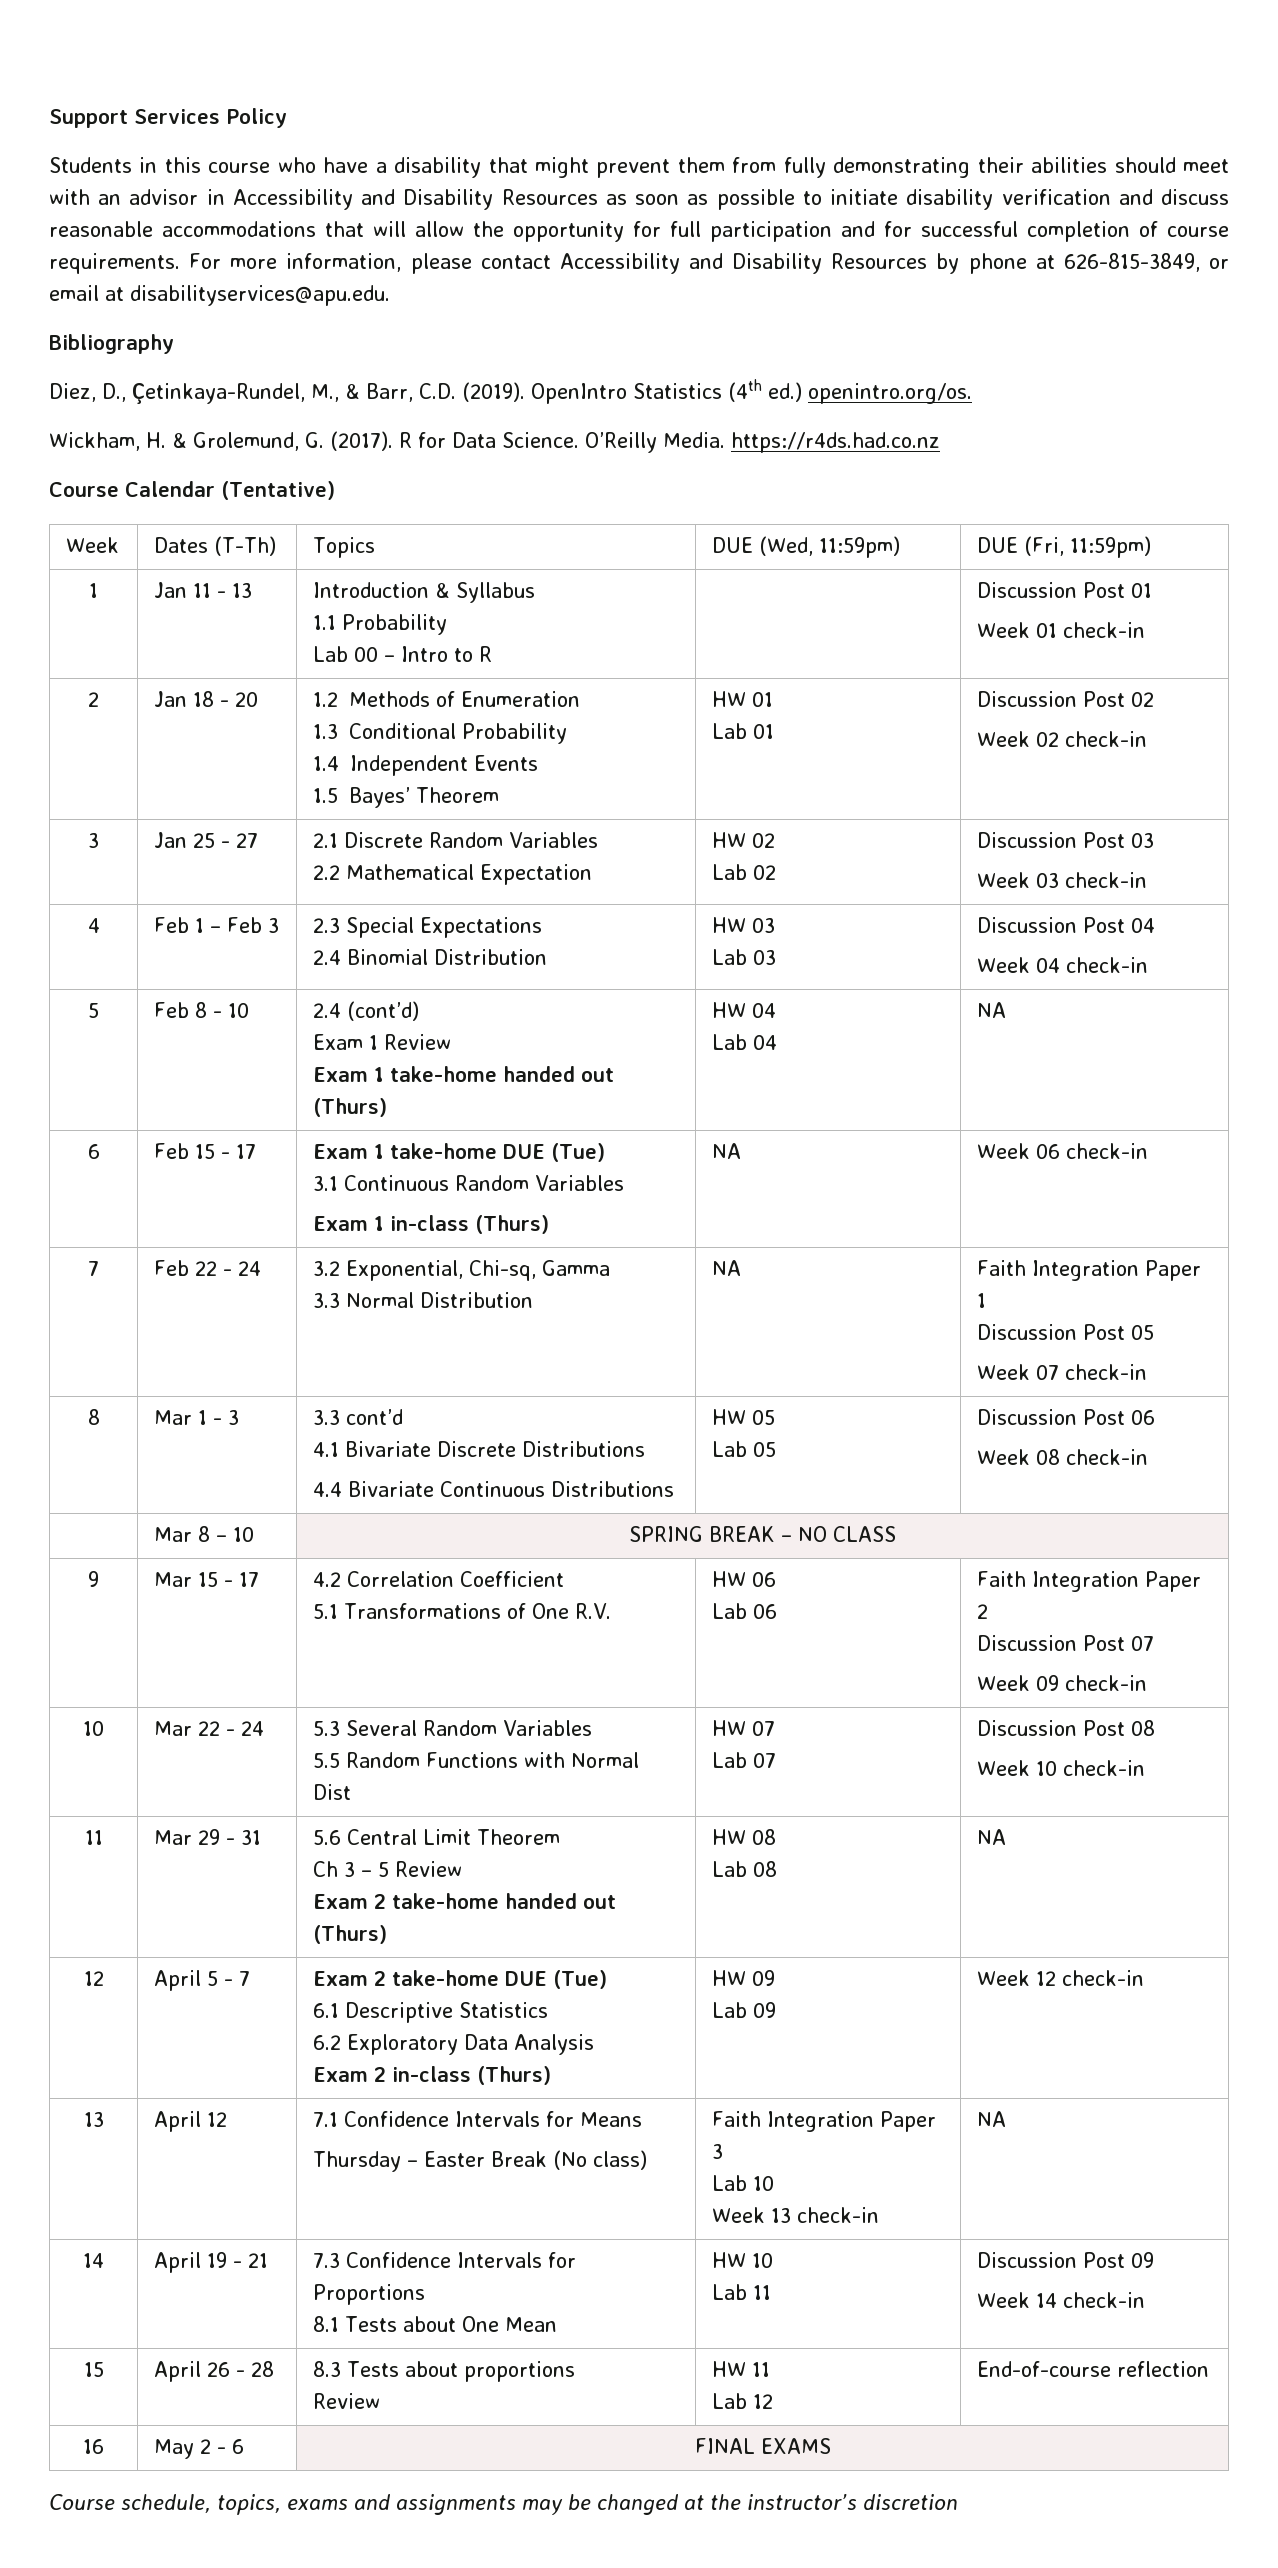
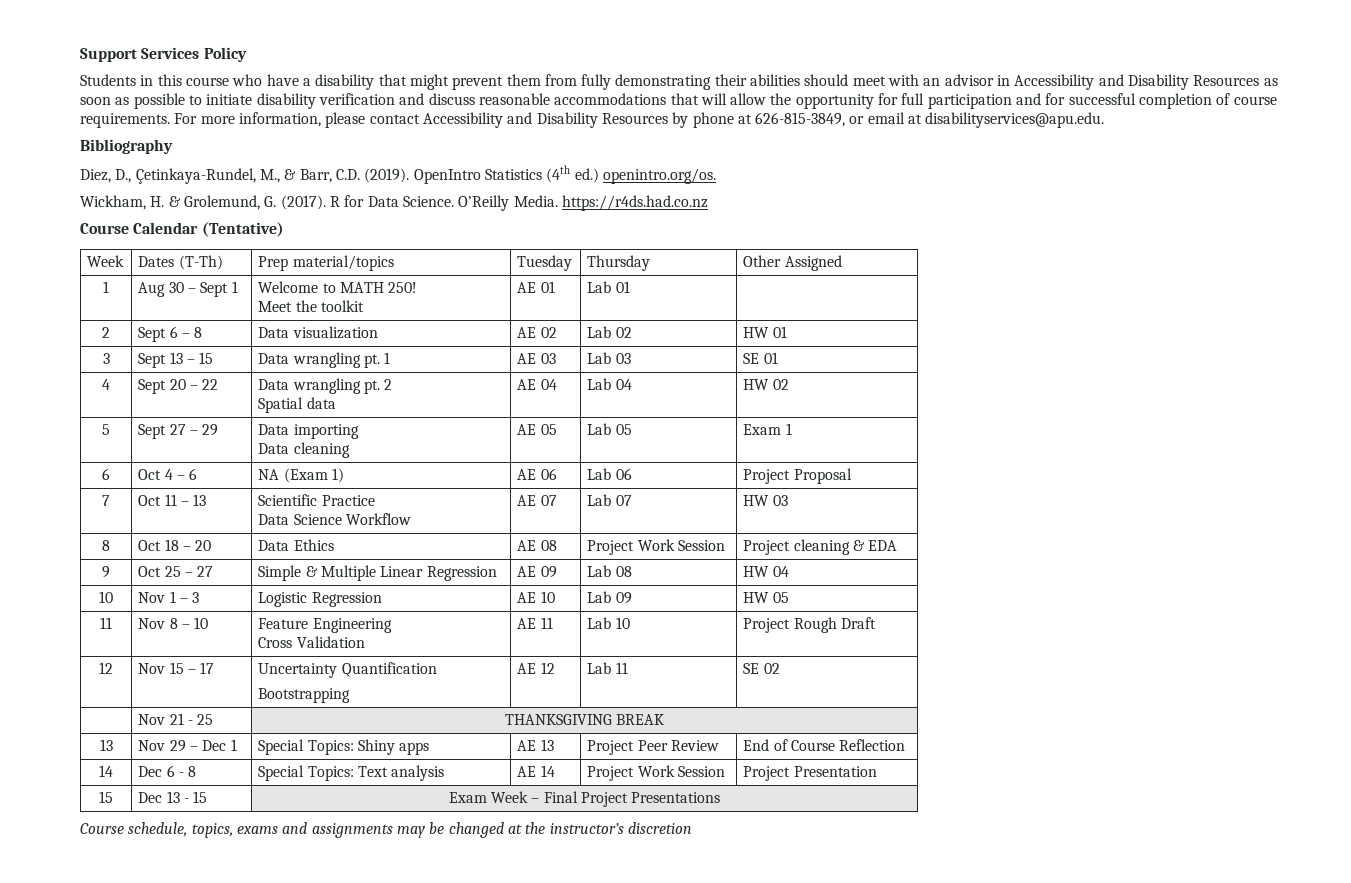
- Week | Dates (T-Th) | Topics | DUE (Wed, 11:59pm) | DUE (Fri, 11:59pm)
- 1 | Jan 11 - 13 | Introduction & Syllabus
- 1.1 Probability
- Lab 00 – Intro to R | | Discussion Post 01
- Week 01 check-in
- 2 | Jan 18 - 20 | 1.2 Methods of Enumeration
- 1.3 Conditional Probability
- 1.4 Independent Events
- 1.5 Bayes’ Theorem | HW 01
- Lab 01 | Discussion Post 02
- Week 02 check-in
- 3 | Jan 25 - 27 | 2.1 Discrete Random Variables
- 2.2 Mathematical Expectation | HW 02
- Lab 02 | Discussion Post 03
- Week 03 check-in
- 4 | Feb 1 – Feb 3 | 2.3 Special Expectations
- 2.4 Binomial Distribution | HW 03
- Lab 03 | Discussion Post 04
- Week 04 check-in
- 5 | Feb 8 - 10 | 2.4 (cont’d)
- Exam 1 Review
- Exam 1 take-home handed out (Thurs) | HW 04
- Lab 04 | NA
- 6 | Feb 15 - 17 | Exam 1 take-home DUE (Tue)
- 3.1 Continuous Random Variables
- Exam 1 in-class (Thurs) | NA | Week 06 check-in
- 7 | Feb 22 - 24 | 3.2 Exponential, Chi-sq, Gamma
- 3.3 Normal Distribution | NA | Faith Integration Paper 1
- Discussion Post 05
- Week 07 check-in
- 8 | Mar 1 - 3 | 3.3 cont’d
- 4.1 Bivariate Discrete Distributions
- 4.4 Bivariate Continuous Distributions | HW 05
- Lab 05 | Discussion Post 06
- Week 08 check-in
- | Mar 8 – 10 | SPRING BREAK – NO CLASS
- 9 | Mar 15 - 17 | 4.2 Correlation Coefficient
- 5.1 Transformations of One R.V. | HW 06
- Lab 06 | Faith Integration Paper 2
- Discussion Post 07
- Week 09 check-in
- 10 | Mar 22 - 24 | 5.3 Several Random Variables
- 5.5 Random Functions with Normal Dist | HW 07
- Lab 07 | Discussion Post 08
- Week 10 check-in
- 11 | Mar 29 - 31 | 5.6 Central Limit Theorem
- Ch 3 – 5 Review
- Exam 2 take-home handed out (Thurs) | HW 08
- Lab 08 | NA
- 12 | April 5 - 7 | Exam 2 take-home DUE (Tue)
- 6.1 Descriptive Statistics
- 6.2 Exploratory Data Analysis
- Exam 2 in-class (Thurs) | HW 09
- Lab 09 | Week 12 check-in
- 13 | April 12 | 7.1 Confidence Intervals for Means
- Thursday – Easter Break (No class) | Faith Integration Paper 3
- Lab 10
- Week 13 check-in | NA
- 14 | April 19 - 21 | 7.3 Confidence Intervals for Proportions
- 8.1 Tests about One Mean | HW 10
- Lab 11 | Discussion Post 09
- Week 14 check-in
- 15 | April 26 - 28 | 8.3 Tests about proportions
- Review | HW 11
- Lab 12 | End-of-course reflection
- 16 | May 2 - 6 | FINAL EXAMS
+ Week | Dates (T-Th) | Prep material/topics | Tuesday | Thursday | Other Assigned
+ 1 | Aug 30 – Sept 1 | Welcome to MATH 250!
+ Meet the toolkit | AE 01 | Lab 01 |
+ 2 | Sept 6 – 8 | Data visualization | AE 02 | Lab 02 | HW 01
+ 3 | Sept 13 – 15 | Data wrangling pt. 1 | AE 03 | Lab 03 | SE 01
+ 4 | Sept 20 – 22 | Data wrangling pt. 2
+ Spatial data | AE 04 | Lab 04 | HW 02
+ 5 | Sept 27 – 29 | Data importing
+ Data cleaning | AE 05 | Lab 05 | Exam 1
+ 6 | Oct 4 – 6 | NA (Exam 1) | AE 06 | Lab 06 | Project Proposal
+ 7 | Oct 11 – 13 | Scientific Practice
+ Data Science Workflow | AE 07 | Lab 07 | HW 03
+ 8 | Oct 18 – 20 | Data Ethics | AE 08 | Project Work Session | Project cleaning & EDA
+ 9 | Oct 25 – 27 | Simple & Multiple Linear Regression | AE 09 | Lab 08 | HW 04
+ 10 | Nov 1 – 3 | Logistic Regression | AE 10 | Lab 09 | HW 05
+ 11 | Nov 8 – 10 | Feature Engineering
+ Cross Validation | AE 11 | Lab 10 | Project Rough Draft
+ 12 | Nov 15 – 17 | Uncertainty Quantification
+ Bootstrapping | AE 12 | Lab 11 | SE 02
+ | Nov 21 - 25 | THANKSGIVING BREAK
+ 13 | Nov 29 – Dec 1 | Special Topics: Shiny apps | AE 13 | Project Peer Review | End of Course Reflection
+ 14 | Dec 6 - 8 | Special Topics: Text analysis | AE 14 | Project Work Session | Project Presentation
+ 15 | Dec 13 - 15 | Exam Week – Final Project Presentations

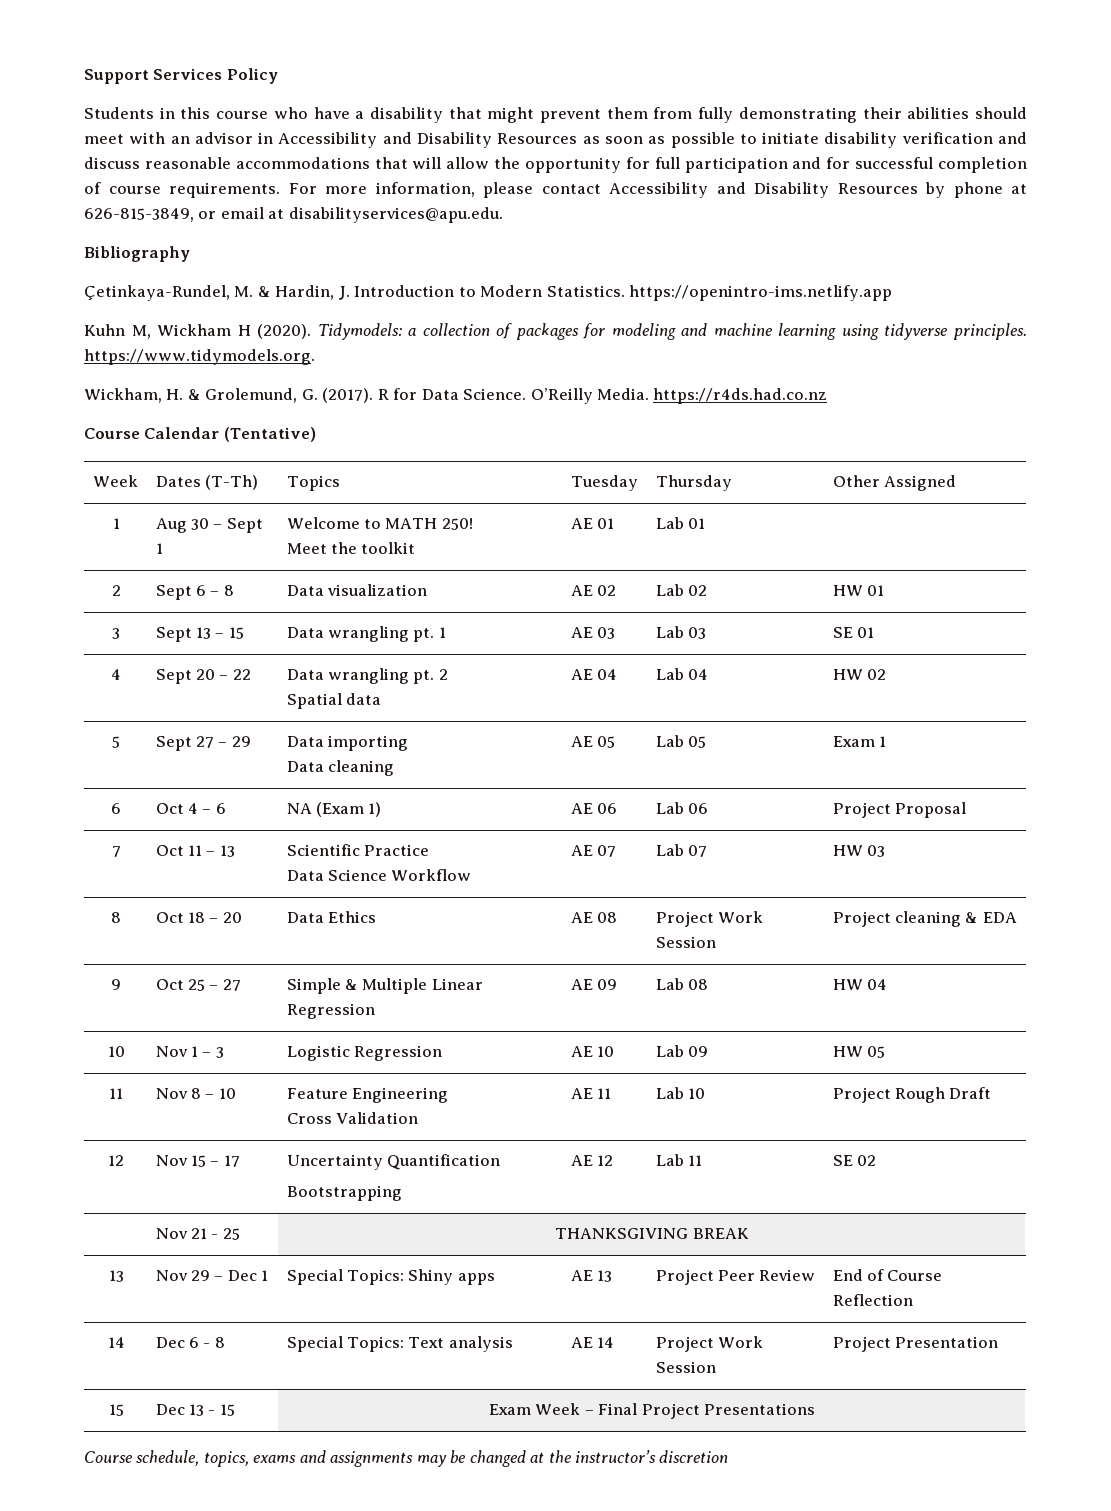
- Diez, D., Çetinkaya-Rundel, M., & Barr, C.D. (2019). OpenIntro Statistics (4th ed.) openintro.org/os.
+ Çetinkaya-Rundel, M. & Hardin, J. Introduction to Modern Statistics. https://openintro-ims.netlify.app
+ Kuhn M, Wickham H (2020). Tidymodels: a collection of packages for modeling and machine learning using tidyverse principles. https://www.tidymodels.org.
- Week | Dates (T-Th) | Prep material/topics | Tuesday | Thursday | Other Assigned
+ Week | Dates (T-Th) | Topics | Tuesday | Thursday | Other Assigned

